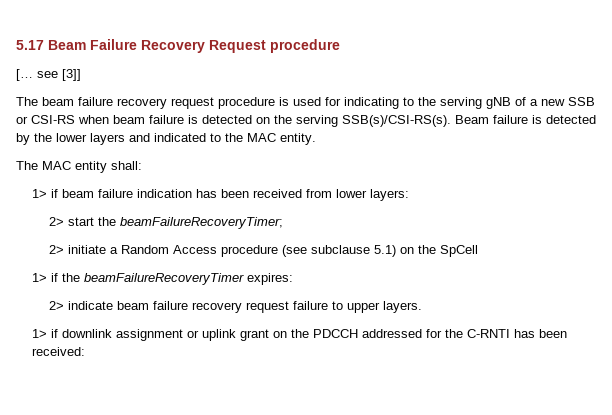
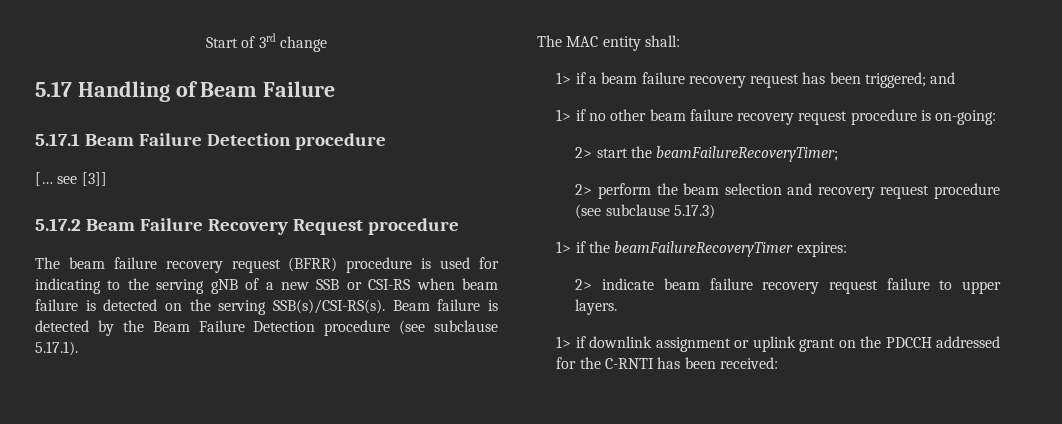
- 5.17 Beam Failure Recovery Request procedure
+ Start of 3rd change
+ 5.17 Handling of Beam Failure
+ 5.17.1 Beam Failure Detection procedure
+ [… see [3]]
+ 5.17.2 Beam Failure Recovery Request procedure
- [… see [3]]
- The beam failure recovery request procedure is used for indicating to the serving gNB of a new SSB or CSI-RS when beam failure is detected on the serving SSB(s)/CSI-RS(s).
+ The beam failure recovery request (BFRR) procedure is used for indicating to the serving gNB of a new SSB or CSI-RS when beam failure is detected on the serving SSB(s)/CSI-RS(s).
- Beam failure is detected by the lower layers and indicated to the MAC entity.
+ Beam failure is detected by the Beam Failure Detection procedure (see subclause 5.17.1).
- 1> if beam failure indication has been received from lower layers:
+ 1> if a beam failure recovery request has been triggered; and
+ 1> if no other beam failure recovery request procedure is on-going:
- 2> initiate a Random Access procedure (see subclause 5.1) on the SpCell
+ 2> perform the beam selection and recovery request procedure (see subclause 5.17.3)

